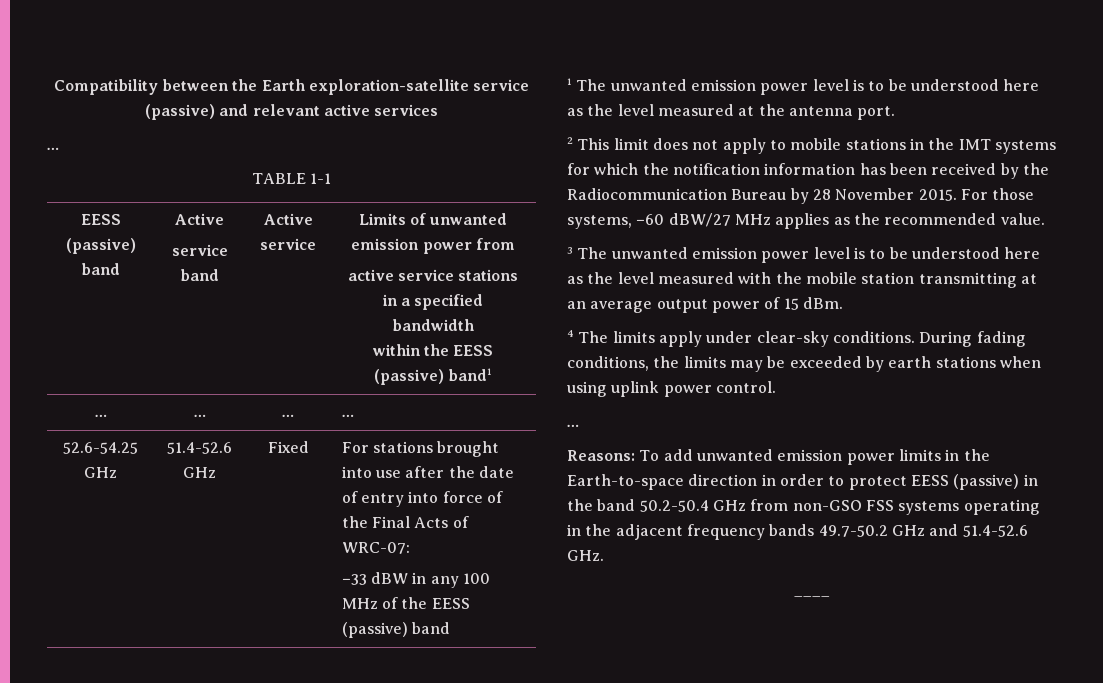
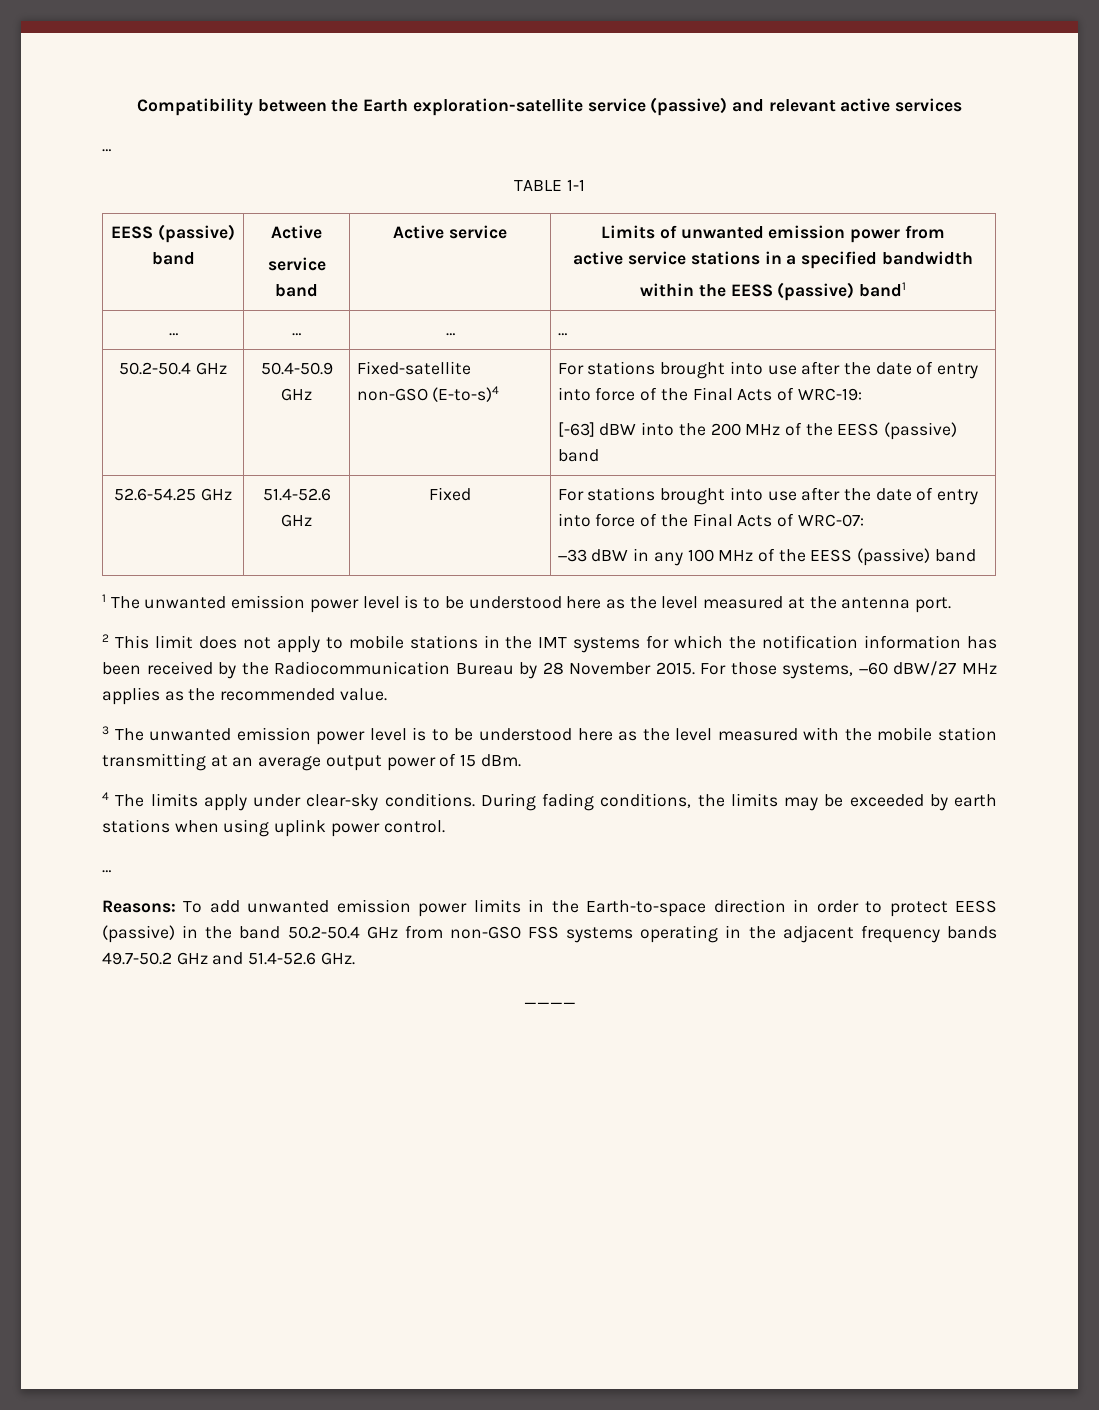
+ 50.2-50.4 GHz | 50.4-50.9 GHz | Fixed-satellite non-GSO (E-to-s)4 | For stations brought into use after the date of entry into force of the Final Acts of WRC-19:
+ [-63] dBW into the 200 MHz of the EESS (passive) band

